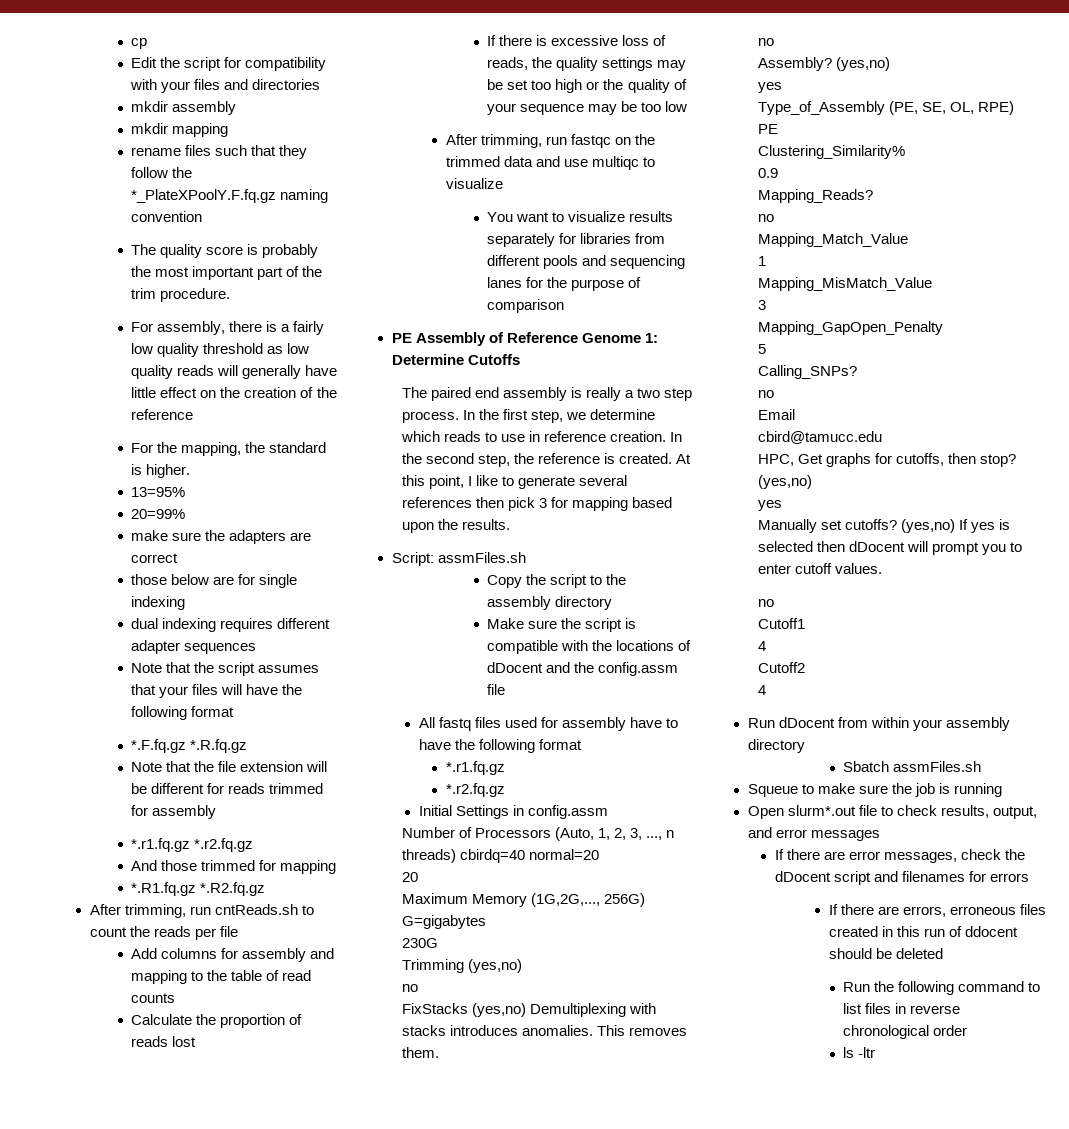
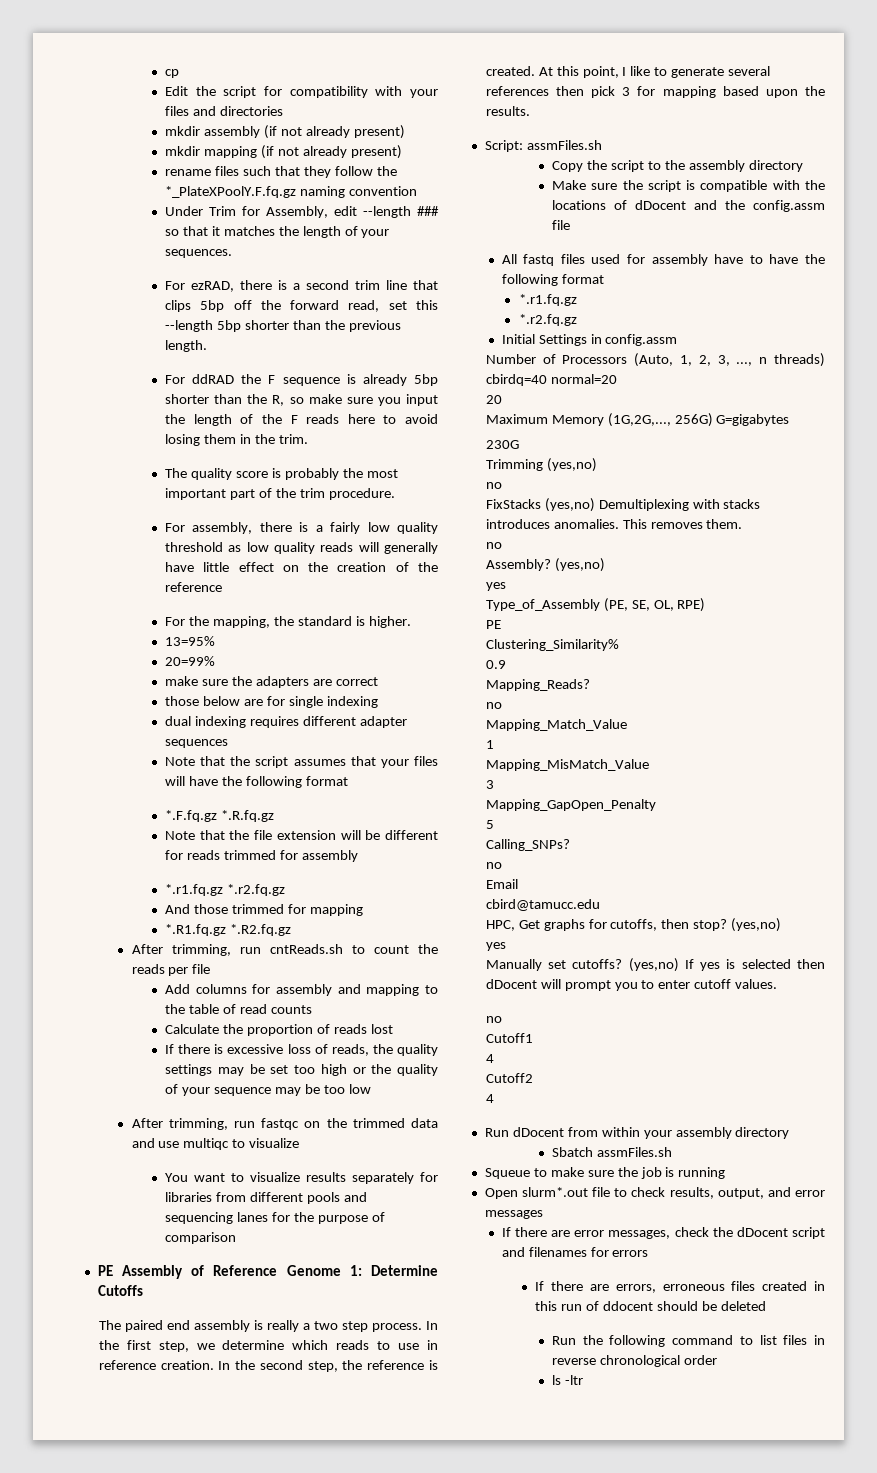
- mkdir assembly
- mkdir mapping
+ mkdir assembly (if not already present)
+ mkdir mapping (if not already present)
+ Under Trim for Assembly, edit --length ### so that it matches the length of your sequences.
+ For ezRAD, there is a second trim line that clips 5bp off the forward read, set this --length 5bp shorter than the previous length.
+ For ddRAD the F sequence is already 5bp shorter than the R, so make sure you input the length of the F reads here to avoid losing them in the trim.

